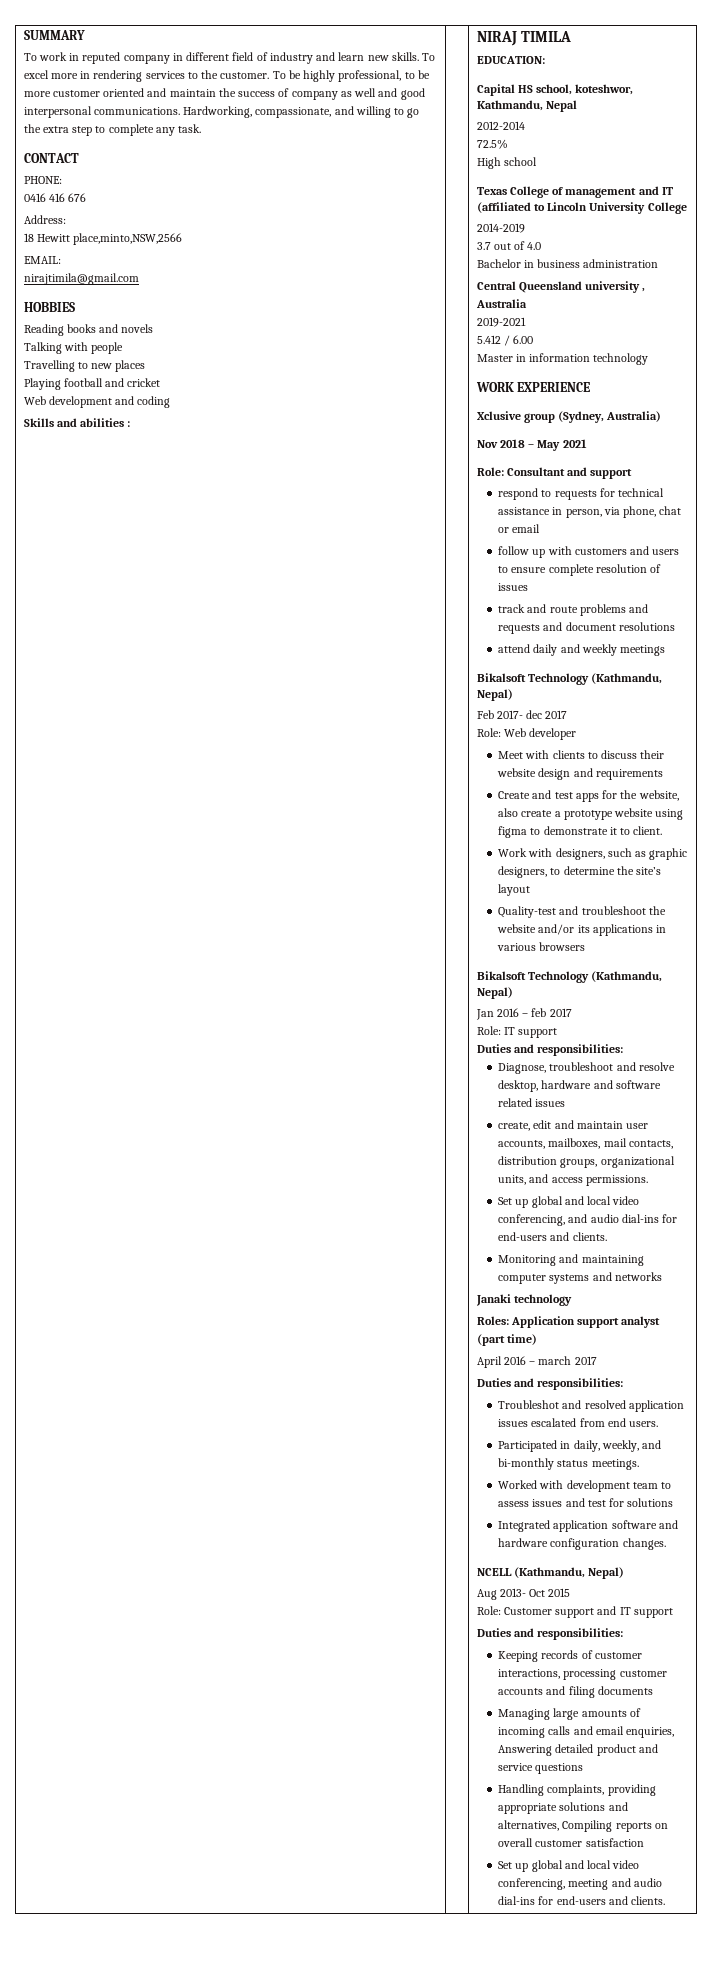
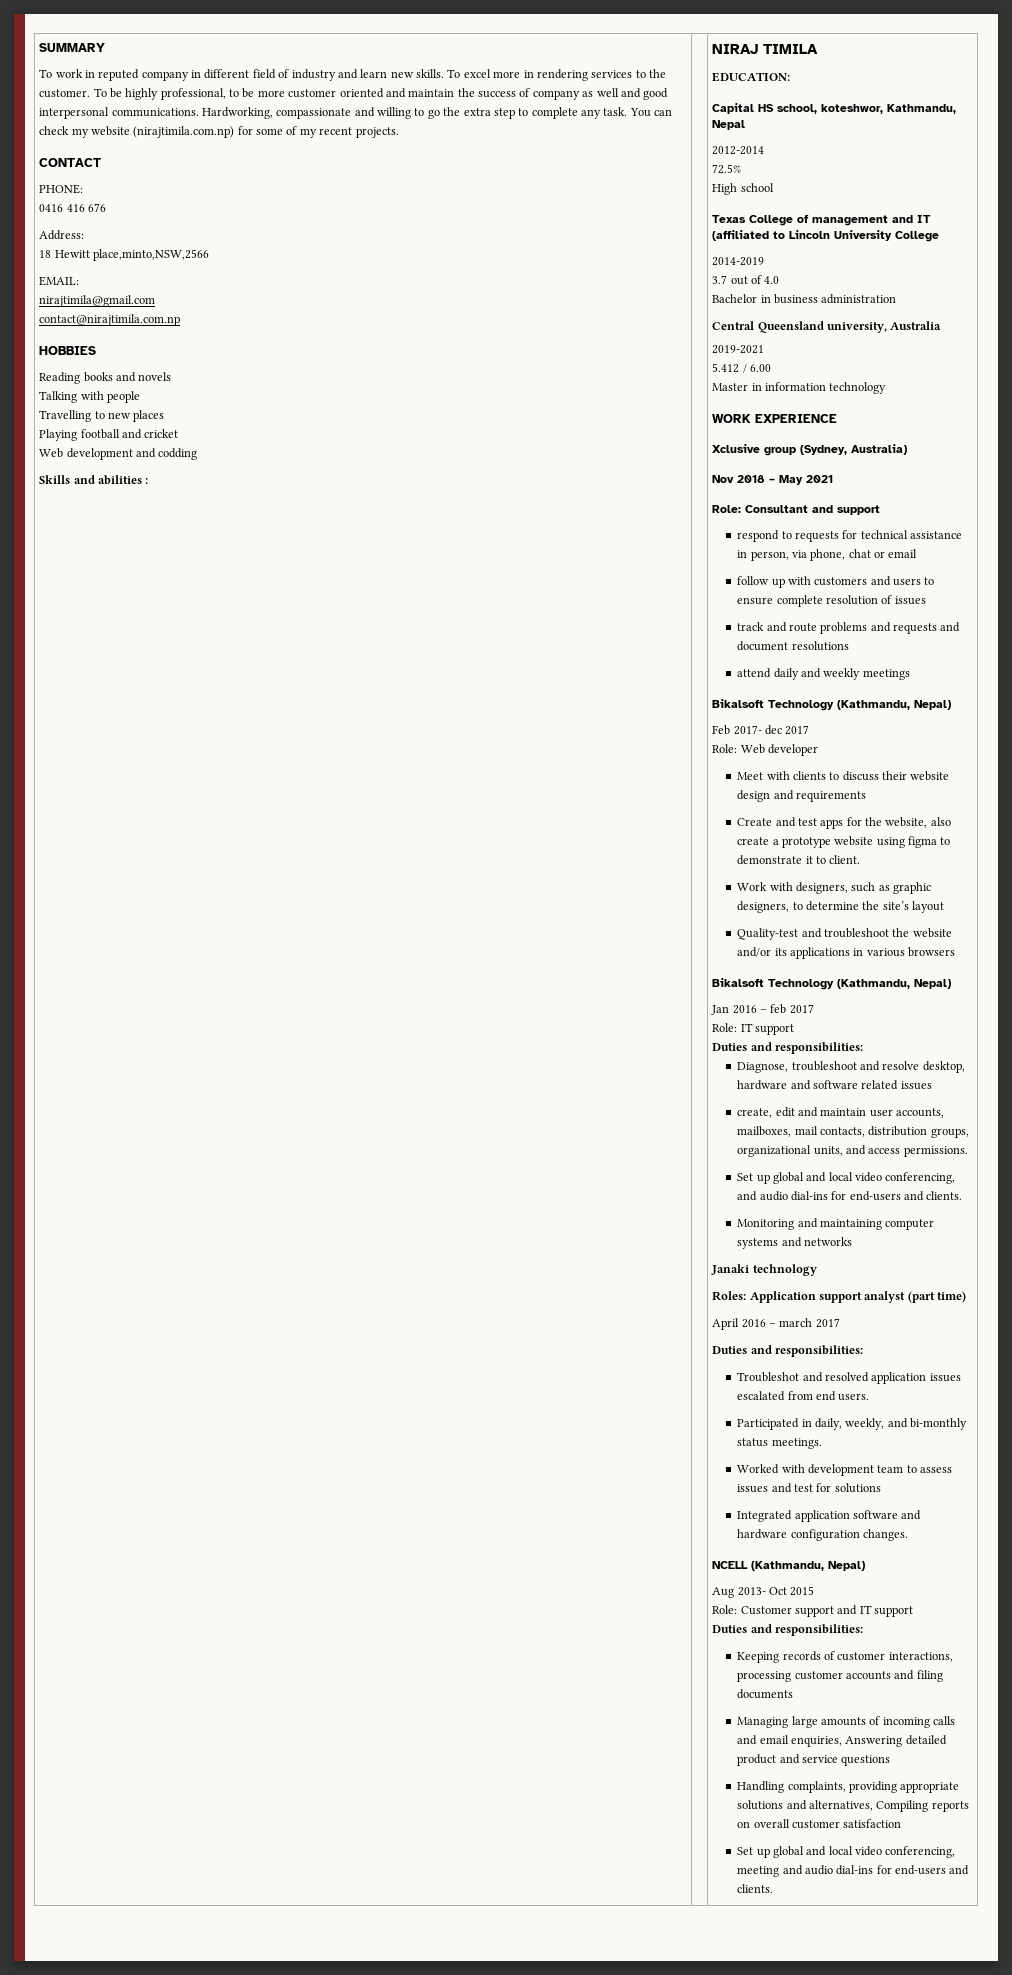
- Hardworking, compassionate, and willing to go the extra step to complete any task.
+ Hardworking, compassionate and willing to go the extra step to complete any task. You can check my website (nirajtimila.com.np) for some of my recent projects.
+ contact@nirajtimila.com.np
- Web development and coding
+ Web development and codding
- Central Queensland university , Australia
+ Central Queensland university, Australia

